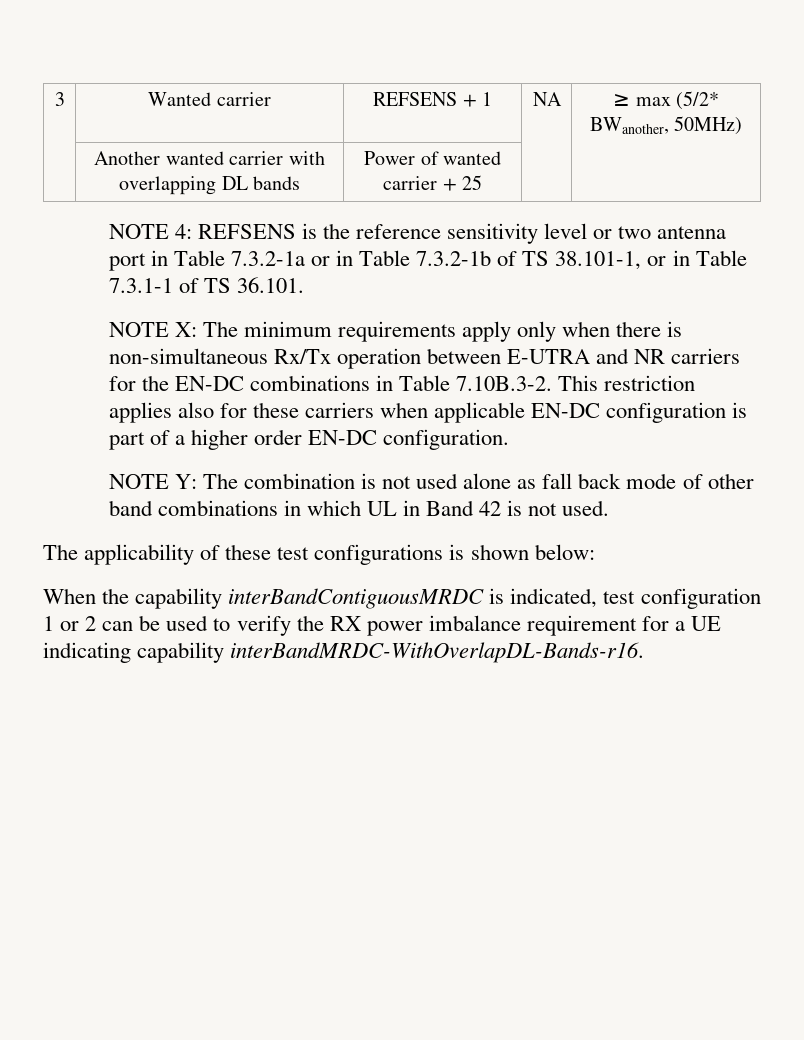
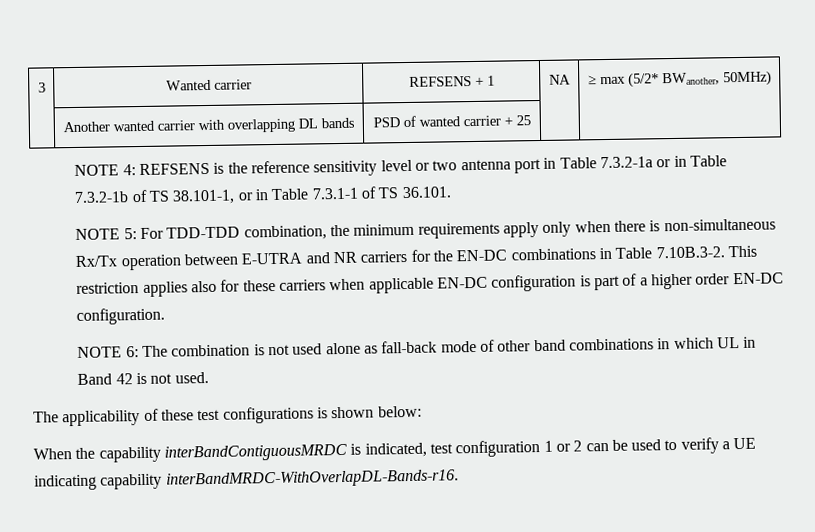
- | Another wanted carrier with overlapping DL bands | Power of wanted carrier + 25 | |
+ | Another wanted carrier with overlapping DL bands | PSD of wanted carrier + 25 | |
- NOTE X: The minimum requirements apply only when there is non-simultaneous Rx/Tx operation between E-UTRA and NR carriers for the EN-DC combinations in Table 7.10B.3-2. This restriction applies also for these carriers when applicable EN-DC configuration is part of a higher order EN-DC configuration.
+ NOTE 5: For TDD-TDD combination, the minimum requirements apply only when there is non-simultaneous Rx/Tx operation between E-UTRA and NR carriers for the EN-DC combinations in Table 7.10B.3-2. This restriction applies also for these carriers when applicable EN-DC configuration is part of a higher order EN-DC configuration.
- NOTE Y: The combination is not used alone as fall back mode of other band combinations in which UL in Band 42 is not used.
+ NOTE 6: The combination is not used alone as fall-back mode of other band combinations in which UL in Band 42 is not used.
- When the capability interBandContiguousMRDC is indicated, test configuration 1 or 2 can be used to verify the RX power imbalance requirement for a UE indicating capability interBandMRDC-WithOverlapDL-Bands-r16.
+ When the capability interBandContiguousMRDC is indicated, test configuration 1 or 2 can be used to verify a UE indicating capability interBandMRDC-WithOverlapDL-Bands-r16.

